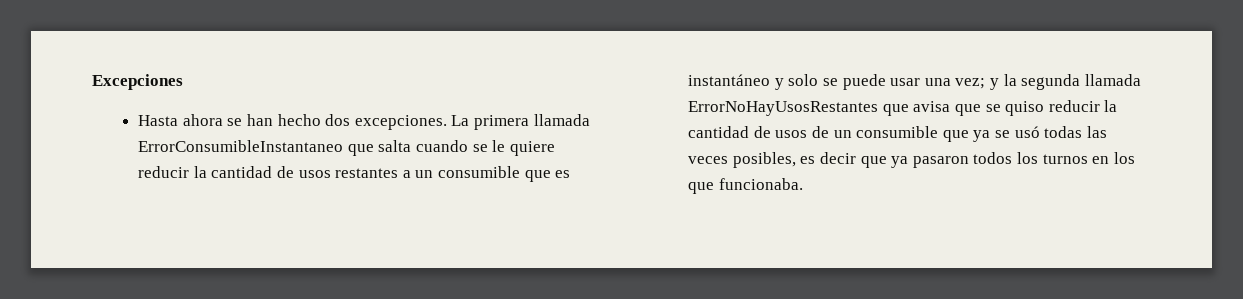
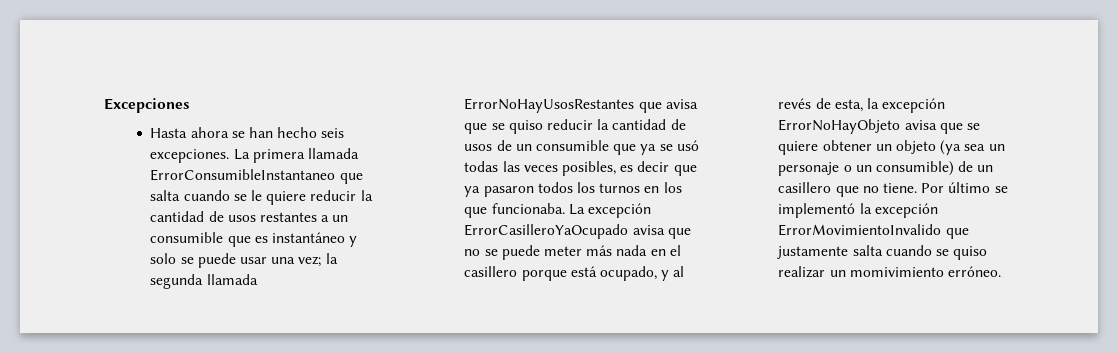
- Hasta ahora se han hecho dos excepciones.
+ Hasta ahora se han hecho seis excepciones.
- y la segunda llamada ErrorNoHayUsosRestantes que avisa que se quiso reducir la cantidad de usos de un consumible que ya se usó todas las veces posibles, es decir que ya pasaron todos los turnos en los que funcionaba.
+ la segunda llamada ErrorNoHayUsosRestantes que avisa que se quiso reducir la cantidad de usos de un consumible que ya se usó todas las veces posibles, es decir que ya pasaron todos los turnos en los que funcionaba.
+ La excepción ErrorCasilleroYaOcupado avisa que no se puede meter más nada en el casillero porque está ocupado, y al revés de esta, la excepción ErrorNoHayObjeto avisa que se quiere obtener un objeto (ya sea un personaje o un consumible) de un casillero que no tiene. Por último se implementó la excepción ErrorMovimientoInvalido que justamente salta cuando se quiso realizar un momivimiento erróneo.

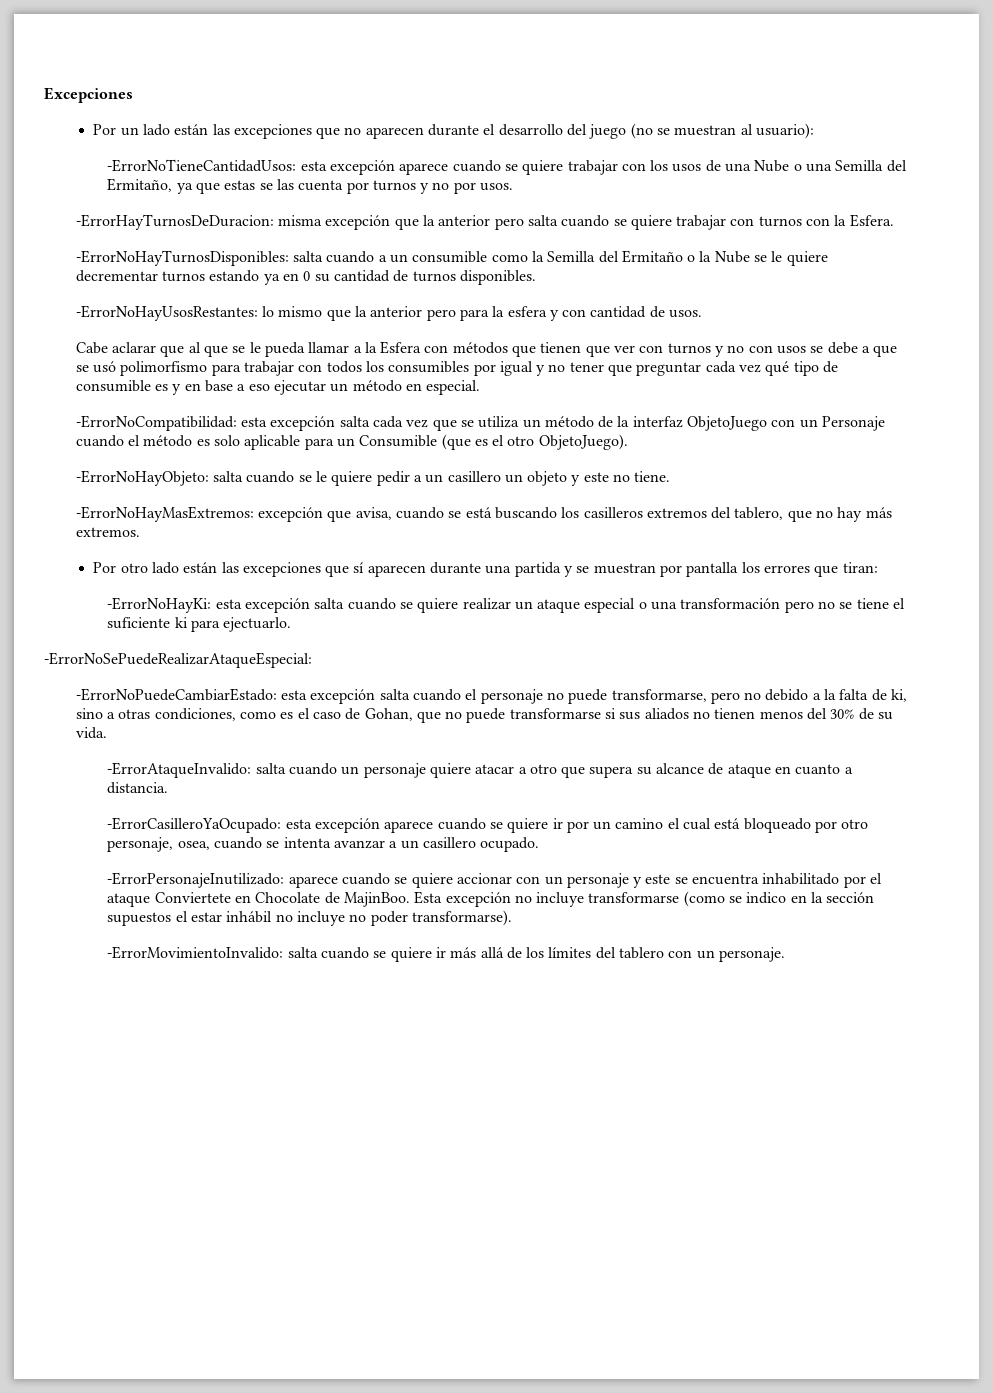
- Hasta ahora se han hecho seis excepciones. La primera llamada ErrorConsumibleInstantaneo que salta cuando se le quiere reducir la cantidad de usos restantes a un consumible que es instantáneo y solo se puede usar una vez; la segunda llamada ErrorNoHayUsosRestantes que avisa que se quiso reducir la cantidad de usos de un consumible que ya se usó todas las veces posibles, es decir que ya pasaron todos los turnos en los que funcionaba. La excepción ErrorCasilleroYaOcupado avisa que no se puede meter más nada en el casillero porque está ocupado, y al revés de esta, la excepción ErrorNoHayObjeto avisa que se quiere obtener un objeto (ya sea un personaje o un consumible) de un casillero que no tiene. Por último se implementó la excepción ErrorMovimientoInvalido que justamente salta cuando se quiso realizar un momivimiento erróneo.
+ Por un lado están las excepciones que no aparecen durante el desarrollo del juego (no se muestran al usuario):
+ -ErrorNoTieneCantidadUsos: esta excepción aparece cuando se quiere trabajar con los usos de una Nube o una Semilla del Ermitaño, ya que estas se las cuenta por turnos y no por usos.
+ -ErrorHayTurnosDeDuracion: misma excepción que la anterior pero salta cuando se quiere trabajar con turnos con la Esfera.
+ -ErrorNoHayTurnosDisponibles: salta cuando a un consumible como la Semilla del Ermitaño o la Nube se le quiere decrementar turnos estando ya en 0 su cantidad de turnos disponibles.
+ -ErrorNoHayUsosRestantes: lo mismo que la anterior pero para la esfera y con cantidad de usos.
+ Cabe aclarar que al que se le pueda llamar a la Esfera con métodos que tienen que ver con turnos y no con usos se debe a que se usó polimorfismo para trabajar con todos los consumibles por igual y no tener que preguntar cada vez qué tipo de consumible es y en base a eso ejecutar un método en especial.
+ -ErrorNoCompatibilidad: esta excepción salta cada vez que se utiliza un método de la interfaz ObjetoJuego con un Personaje cuando el método es solo aplicable para un Consumible (que es el otro ObjetoJuego).
+ -ErrorNoHayObjeto: salta cuando se le quiere pedir a un casillero un objeto y este no tiene.
+ -ErrorNoHayMasExtremos: excepción que avisa, cuando se está buscando los casilleros extremos del tablero, que no hay más extremos.
+ Por otro lado están las excepciones que sí aparecen durante una partida y se muestran por pantalla los errores que tiran:
+ -ErrorNoHayKi: esta excepción salta cuando se quiere realizar un ataque especial o una transformación pero no se tiene el suficiente ki para ejectuarlo.
+ -ErrorNoSePuedeRealizarAtaqueEspecial:
+ -ErrorNoPuedeCambiarEstado: esta excepción salta cuando el personaje no puede transformarse, pero no debido a la falta de ki, sino a otras condiciones, como es el caso de Gohan, que no puede transformarse si sus aliados no tienen menos del 30% de su vida.
+ -ErrorAtaqueInvalido: salta cuando un personaje quiere atacar a otro que supera su alcance de ataque en cuanto a distancia.
+ -ErrorCasilleroYaOcupado: esta excepción aparece cuando se quiere ir por un camino el cual está bloqueado por otro personaje, osea, cuando se intenta avanzar a un casillero ocupado.
+ -ErrorPersonajeInutilizado: aparece cuando se quiere accionar con un personaje y este se encuentra inhabilitado por el ataque Conviertete en Chocolate de MajinBoo. Esta excepción no incluye transformarse (como se indico en la sección supuestos el estar inhábil no incluye no poder transformarse).
+ -ErrorMovimientoInvalido: salta cuando se quiere ir más allá de los límites del tablero con un personaje.

